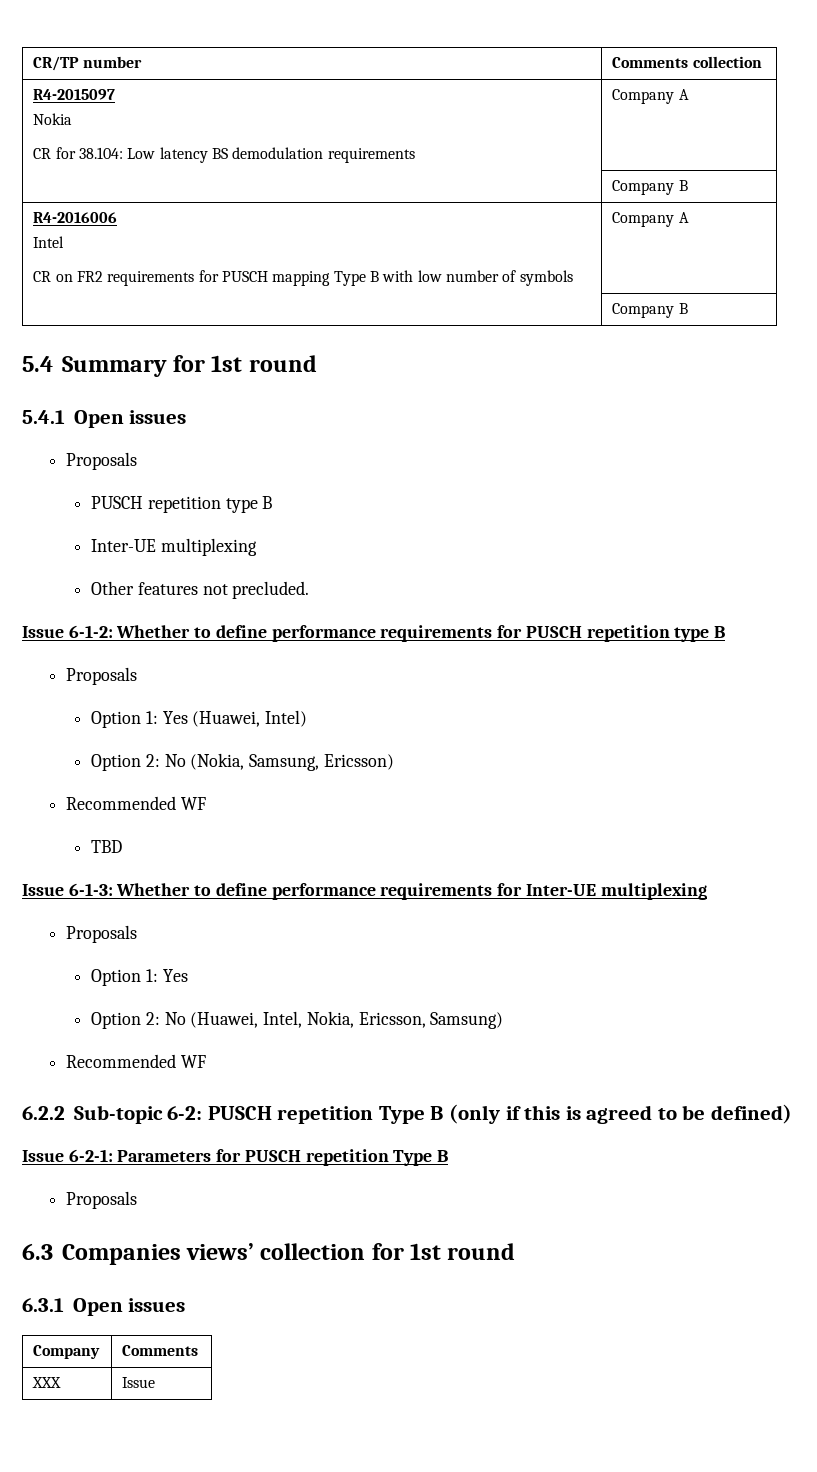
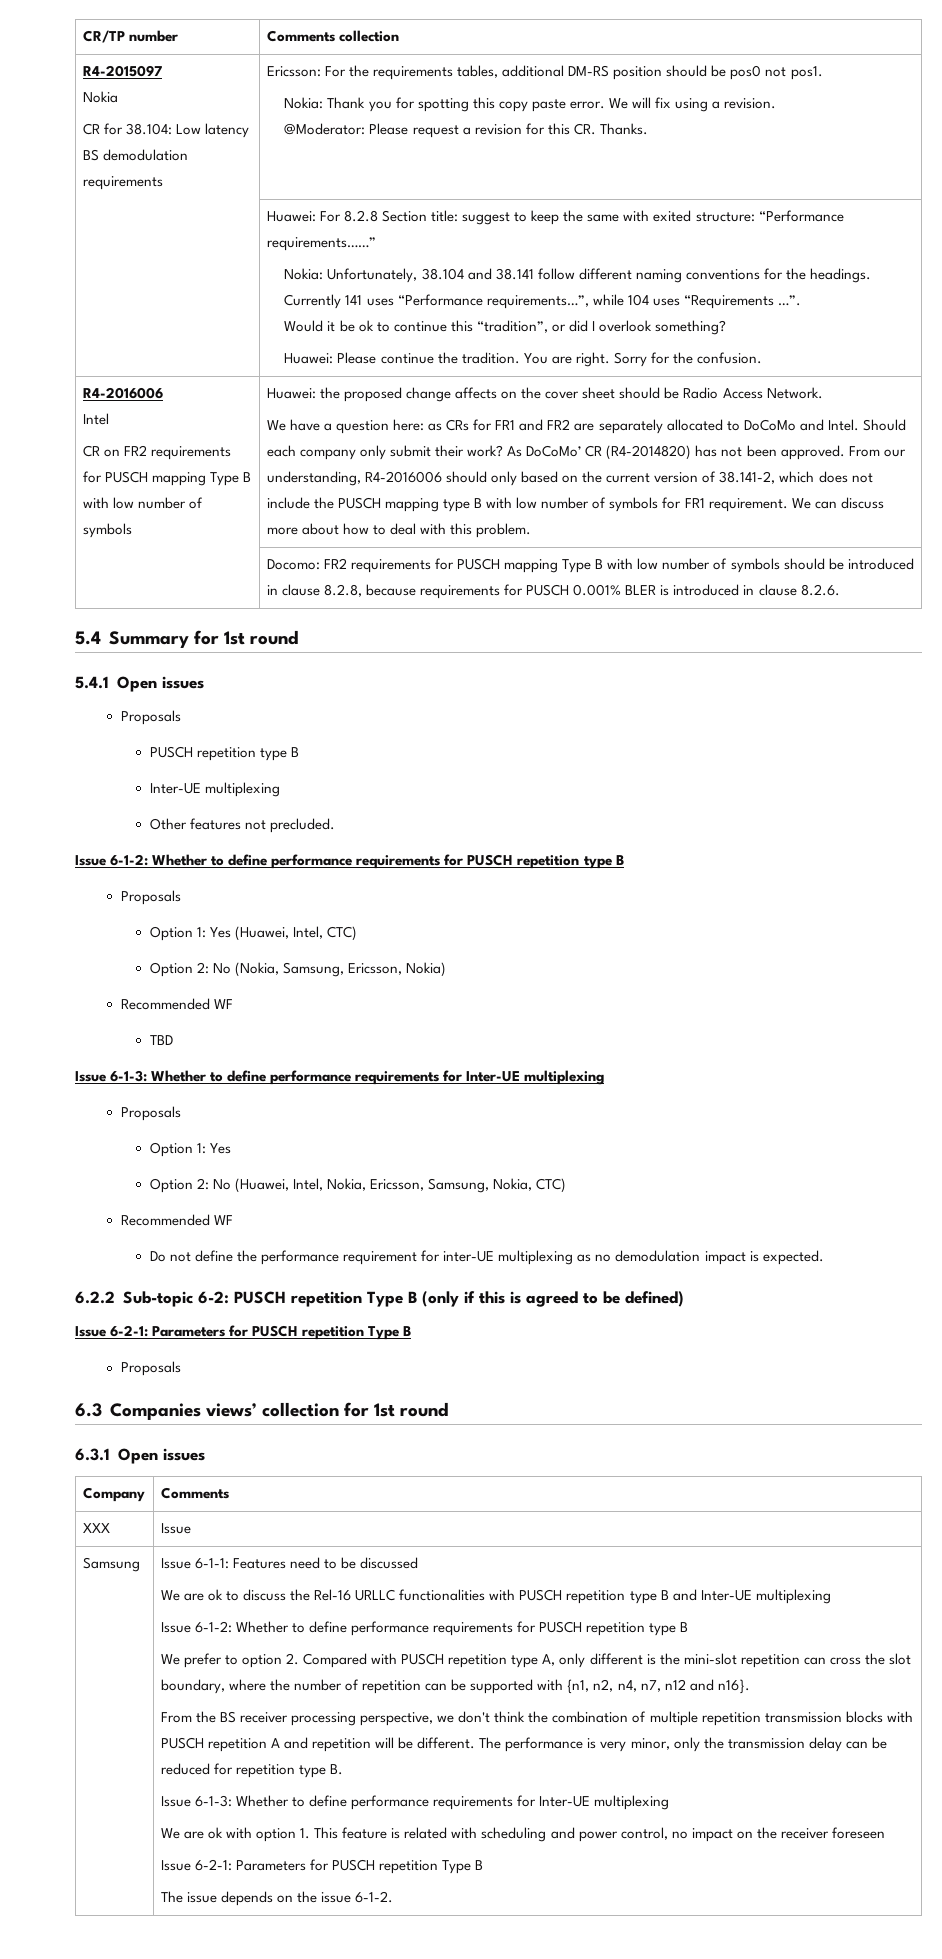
- CR for 38.104: Low latency BS demodulation requirements | Company A
- | Company B
+ CR for 38.104: Low latency BS demodulation requirements | Ericsson: For the requirements tables, additional DM-RS position should be pos0 not pos1.
+ Nokia: Thank you for spotting this copy paste error. We will fix using a revision.
+ @Moderator: Please request a revision for this CR. Thanks.
+ | Huawei: For 8.2.8 Section title: suggest to keep the same with exited structure: “Performance requirements……”
+ Nokia: Unfortunately, 38.104 and 38.141 follow different naming conventions for the headings. Currently 141 uses “Performance requirements…”, while 104 uses “Requirements …”.
+ Would it be ok to continue this “tradition”, or did I overlook something?
+ Huawei: Please continue the tradition. You are right. Sorry for the confusion.
- CR on FR2 requirements for PUSCH mapping Type B with low number of symbols | Company A
- | Company B
+ CR on FR2 requirements for PUSCH mapping Type B with low number of symbols | Huawei: the proposed change affects on the cover sheet should be Radio Access Network.
+ We have a question here: as CRs for FR1 and FR2 are separately allocated to DoCoMo and Intel. Should each company only submit their work? As DoCoMo’ CR (R4-2014820) has not been approved. From our understanding, R4-2016006 should only based on the current version of 38.141-2, which does not include the PUSCH mapping type B with low number of symbols for FR1 requirement. We can discuss more about how to deal with this problem.
+ | Docomo: FR2 requirements for PUSCH mapping Type B with low number of symbols should be introduced in clause 8.2.8, because requirements for PUSCH 0.001% BLER is introduced in clause 8.2.6.
- Option 1: Yes (Huawei, Intel)
+ Option 1: Yes (Huawei, Intel, CTC)
- Option 2: No (Nokia, Samsung, Ericsson)
+ Option 2: No (Nokia, Samsung, Ericsson, Nokia)
- Option 2: No (Huawei, Intel, Nokia, Ericsson, Samsung)
+ Option 2: No (Huawei, Intel, Nokia, Ericsson, Samsung, Nokia, CTC)
  Recommended WF
+ Do not define the performance requirement for inter-UE multiplexing as no demodulation impact is expected.
+ Samsung | Issue 6-1-1: Features need to be discussed
+ We are ok to discuss the Rel-16 URLLC functionalities with PUSCH repetition type B and Inter-UE multiplexing
+ Issue 6-1-2: Whether to define performance requirements for PUSCH repetition type B
+ We prefer to option 2. Compared with PUSCH repetition type A, only different is the mini-slot repetition can cross the slot boundary, where the number of repetition can be supported with {n1, n2, n4, n7, n12 and n16}.
+ From the BS receiver processing perspective, we don't think the combination of multiple repetition transmission blocks with PUSCH repetition A and repetition will be different. The performance is very minor, only the transmission delay can be reduced for repetition type B.
+ Issue 6-1-3: Whether to define performance requirements for Inter-UE multiplexing
+ We are ok with option 1. This feature is related with scheduling and power control, no impact on the receiver foreseen
+ Issue 6-2-1: Parameters for PUSCH repetition Type B
+ The issue depends on the issue 6-1-2.

